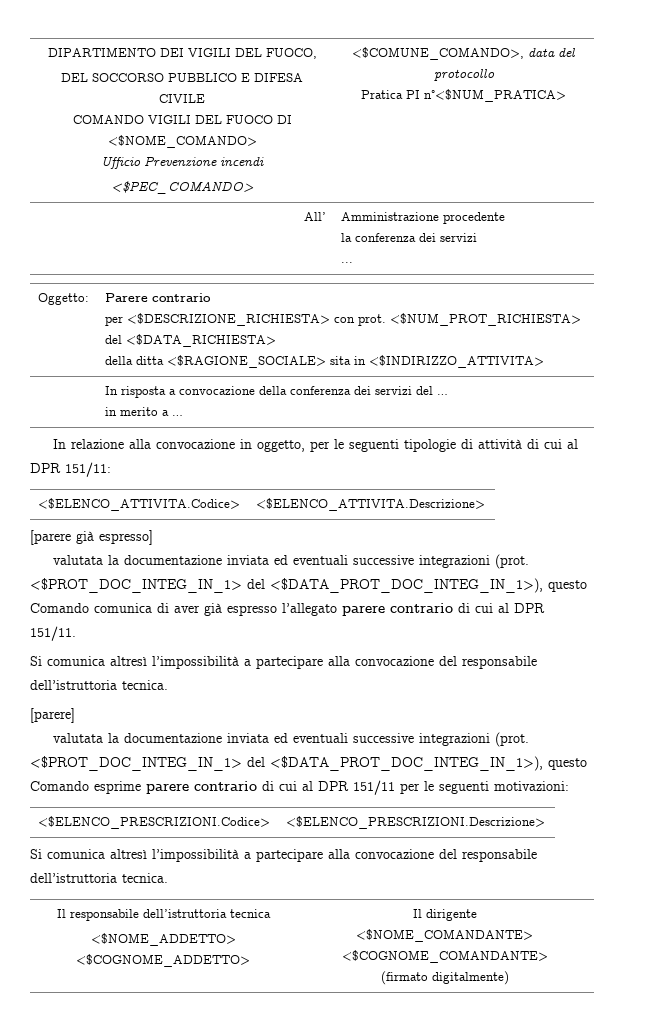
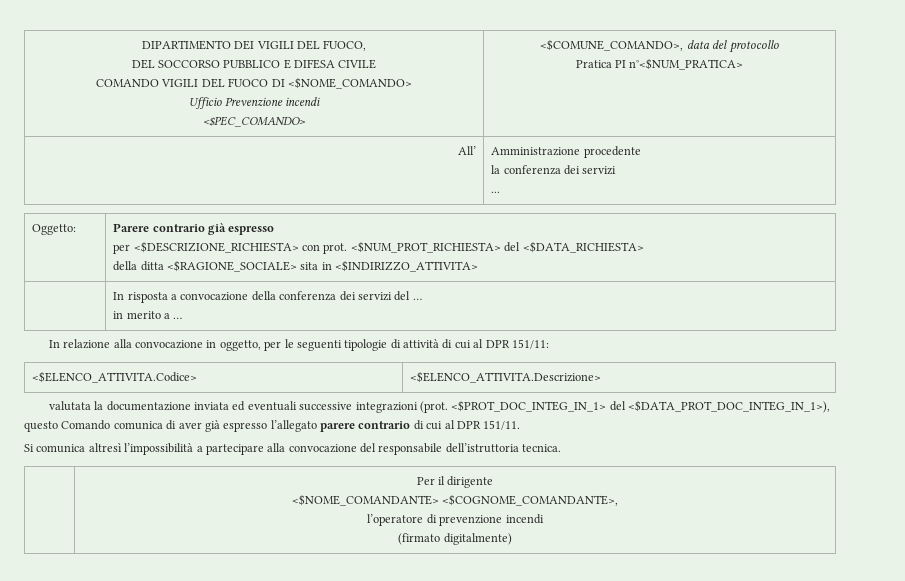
- Oggetto: | Parere contrario
+ Oggetto: | Parere contrario già espresso
- [parere già espresso]
- [parere]
- valutata la documentazione inviata ed eventuali successive integrazioni (prot. <$PROT_DOC_INTEG_IN_1> del <$DATA_PROT_DOC_INTEG_IN_1>), questo Comando esprime parere contrario di cui al DPR 151/11 per le seguenti motivazioni:
- <$ELENCO_PRESCRIZIONI.Codice> | <$ELENCO_PRESCRIZIONI.Descrizione>
- Si comunica altresì l’impossibilità a partecipare alla convocazione del responsabile dell’istruttoria tecnica.
- Il responsabile dell’istruttoria tecnica
- <$NOME_ADDETTO> <$COGNOME_ADDETTO> | Il dirigente
- <$NOME_COMANDANTE> <$COGNOME_COMANDANTE>
+ | Per il dirigente
+ <$NOME_COMANDANTE> <$COGNOME_COMANDANTE>,
+ l’operatore di prevenzione incendi

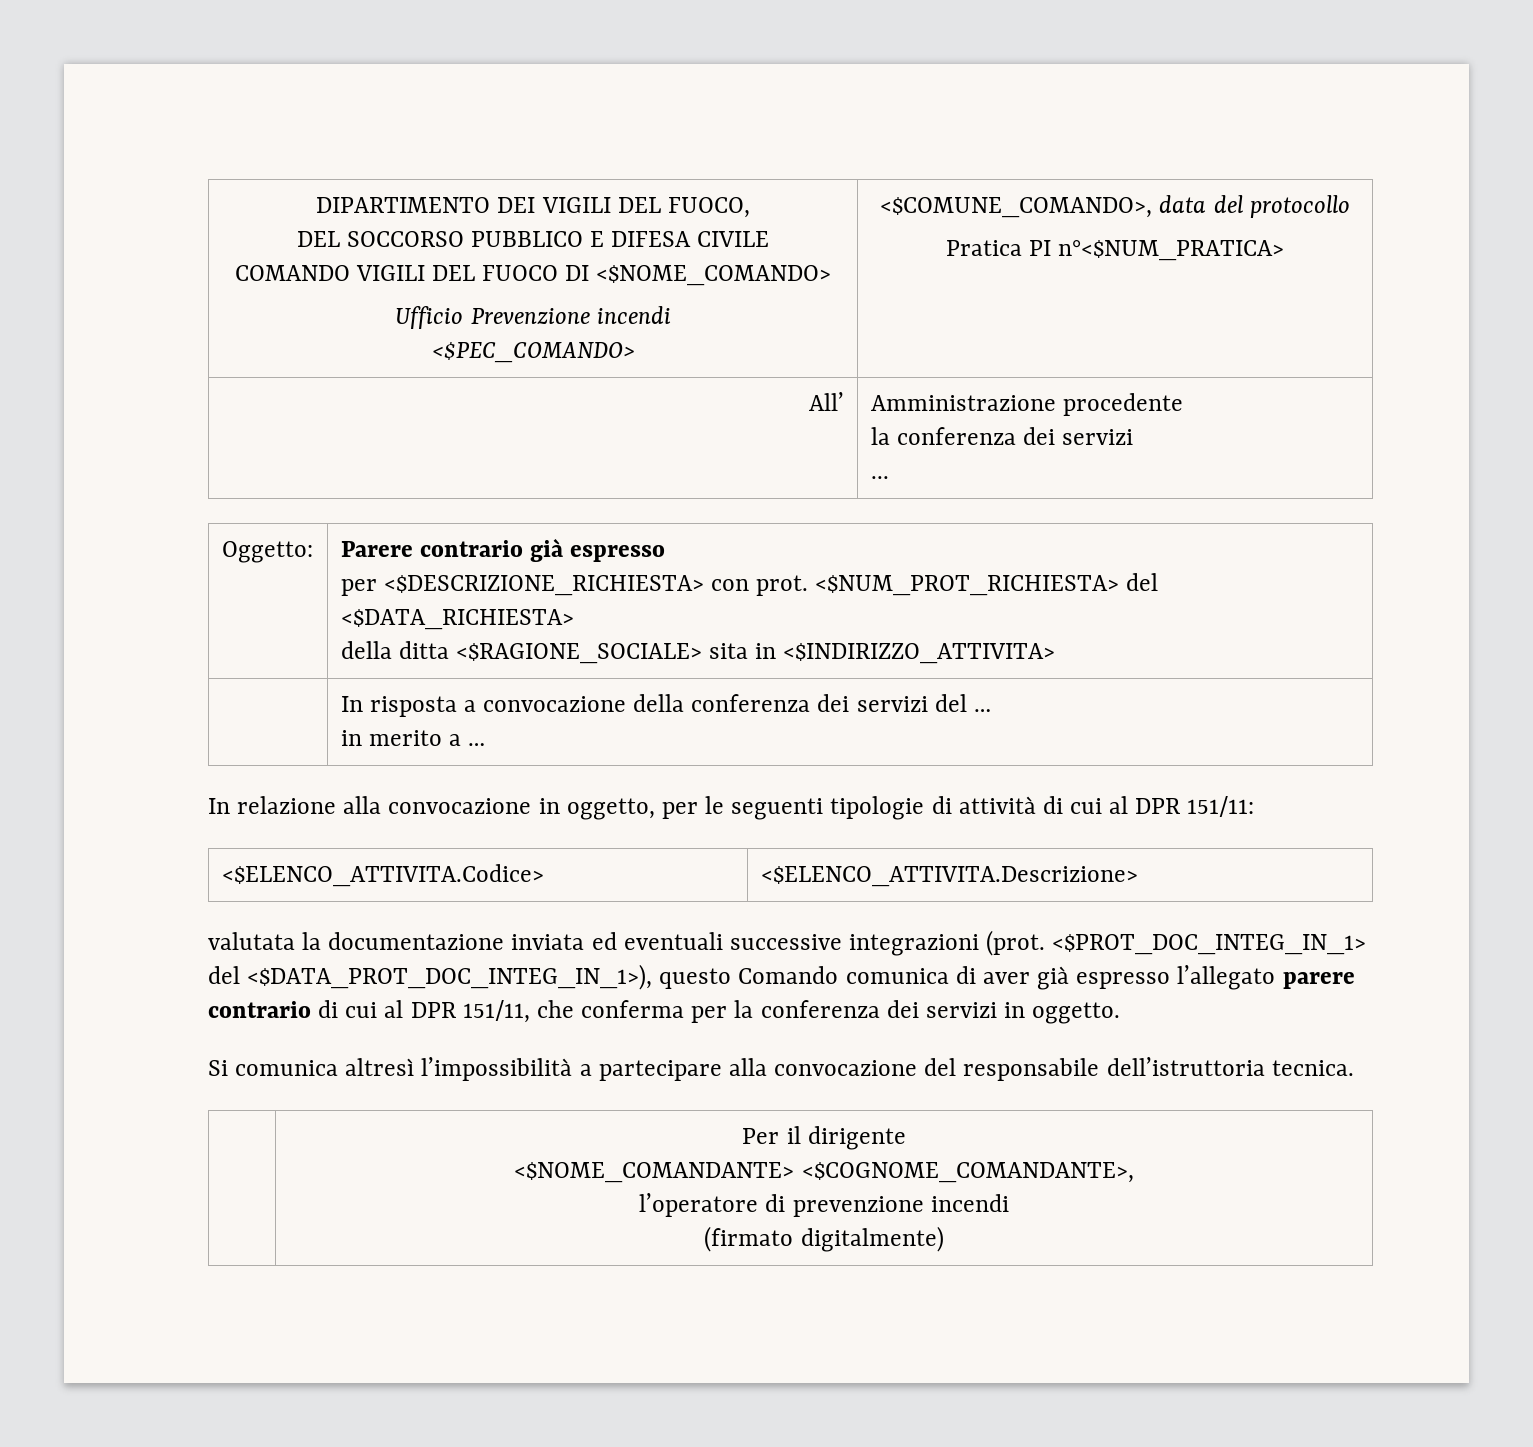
- <$PROT_DOC_INTEG_IN_1> del <$DATA_PROT_DOC_INTEG_IN_1>), questo Comando comunica di aver già espresso l’allegato parere contrario di cui al DPR 151/11.
+ <$PROT_DOC_INTEG_IN_1> del <$DATA_PROT_DOC_INTEG_IN_1>), questo Comando comunica di aver già espresso l’allegato parere contrario di cui al DPR 151/11, che conferma per la conferenza dei servizi in oggetto.

